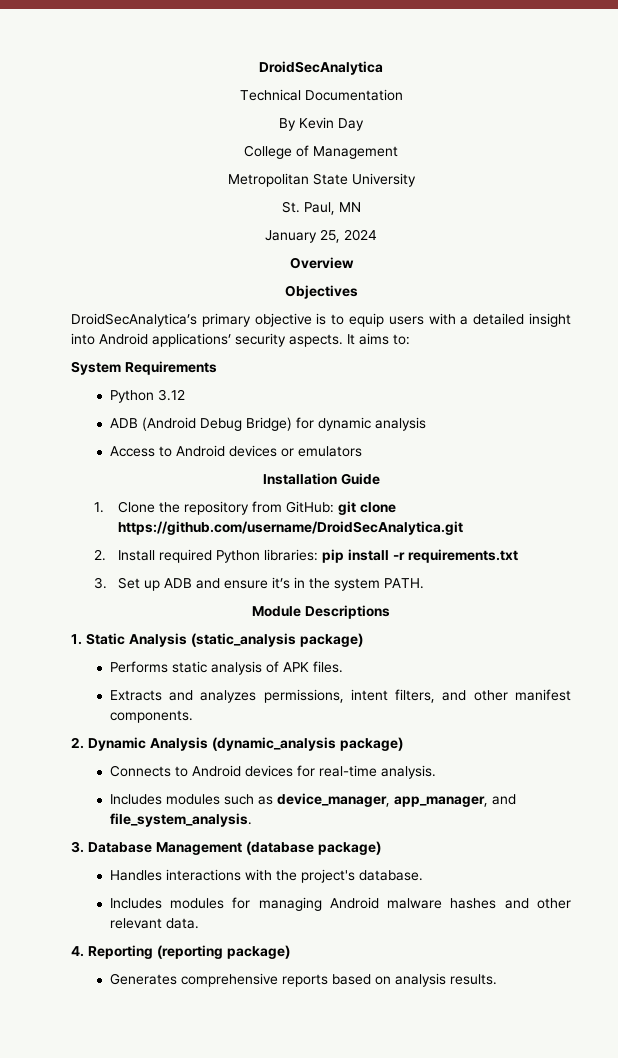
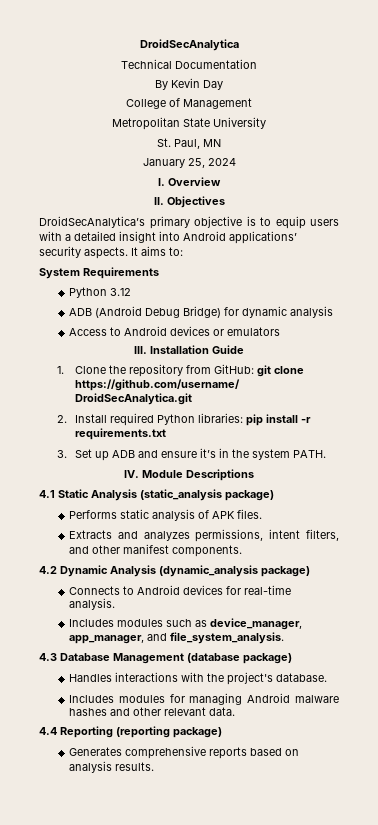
- Overview
+ I. Overview
- Objectives
+ II. Objectives
- Installation Guide
+ III. Installation Guide
- Module Descriptions
+ IV. Module Descriptions
- 1. Static Analysis (static_analysis package)
+ 4.1 Static Analysis (static_analysis package)
- 2. Dynamic Analysis (dynamic_analysis package)
+ 4.2 Dynamic Analysis (dynamic_analysis package)
- 3. Database Management (database package)
+ 4.3 Database Management (database package)
- 4. Reporting (reporting package)
+ 4.4 Reporting (reporting package)

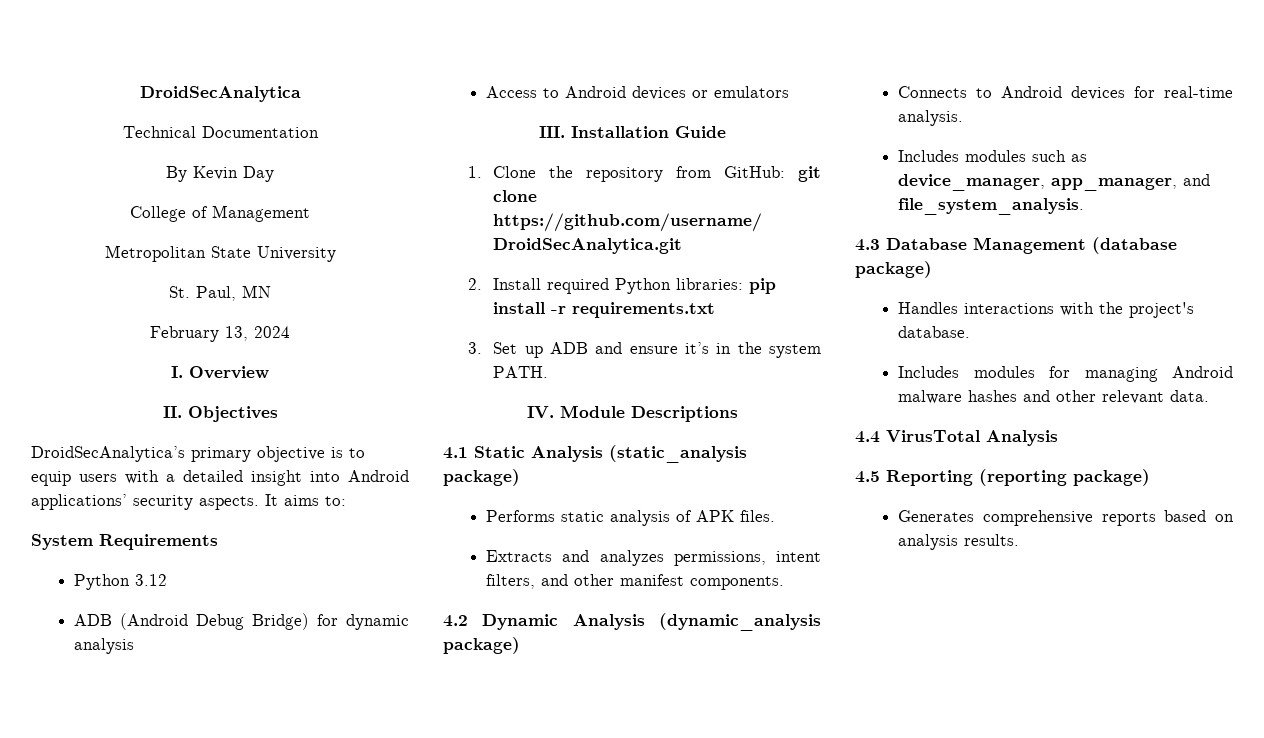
- January 25, 2024
+ February 13, 2024
- 4.4 Reporting (reporting package)
+ 4.4 VirusTotal Analysis
+ 4.5 Reporting (reporting package)

